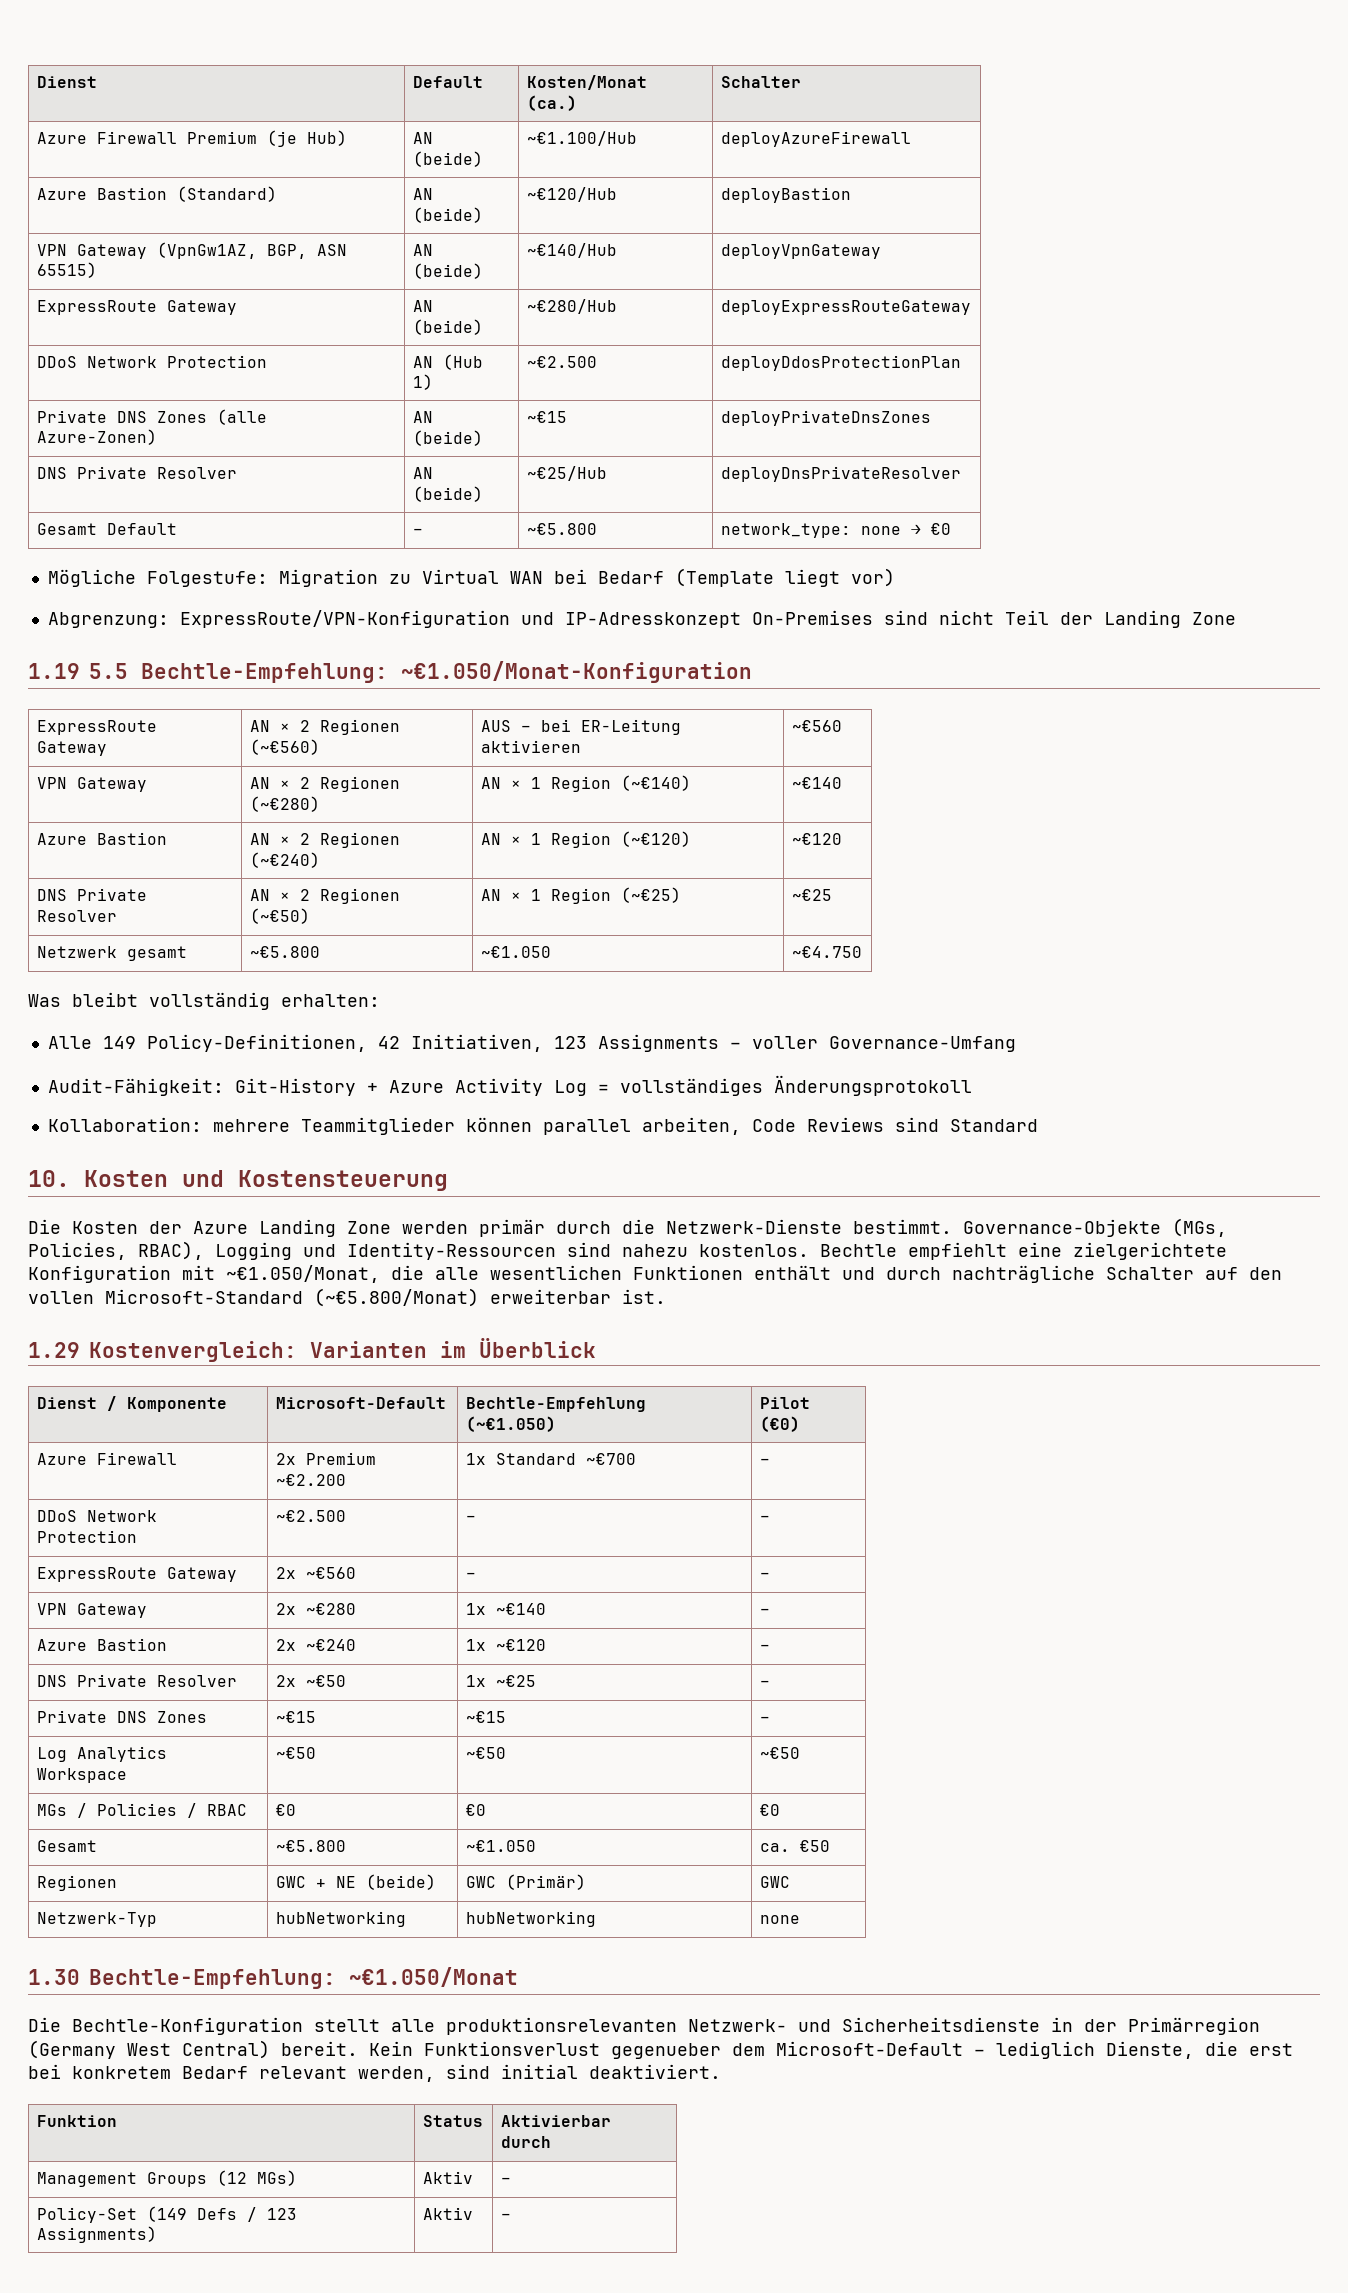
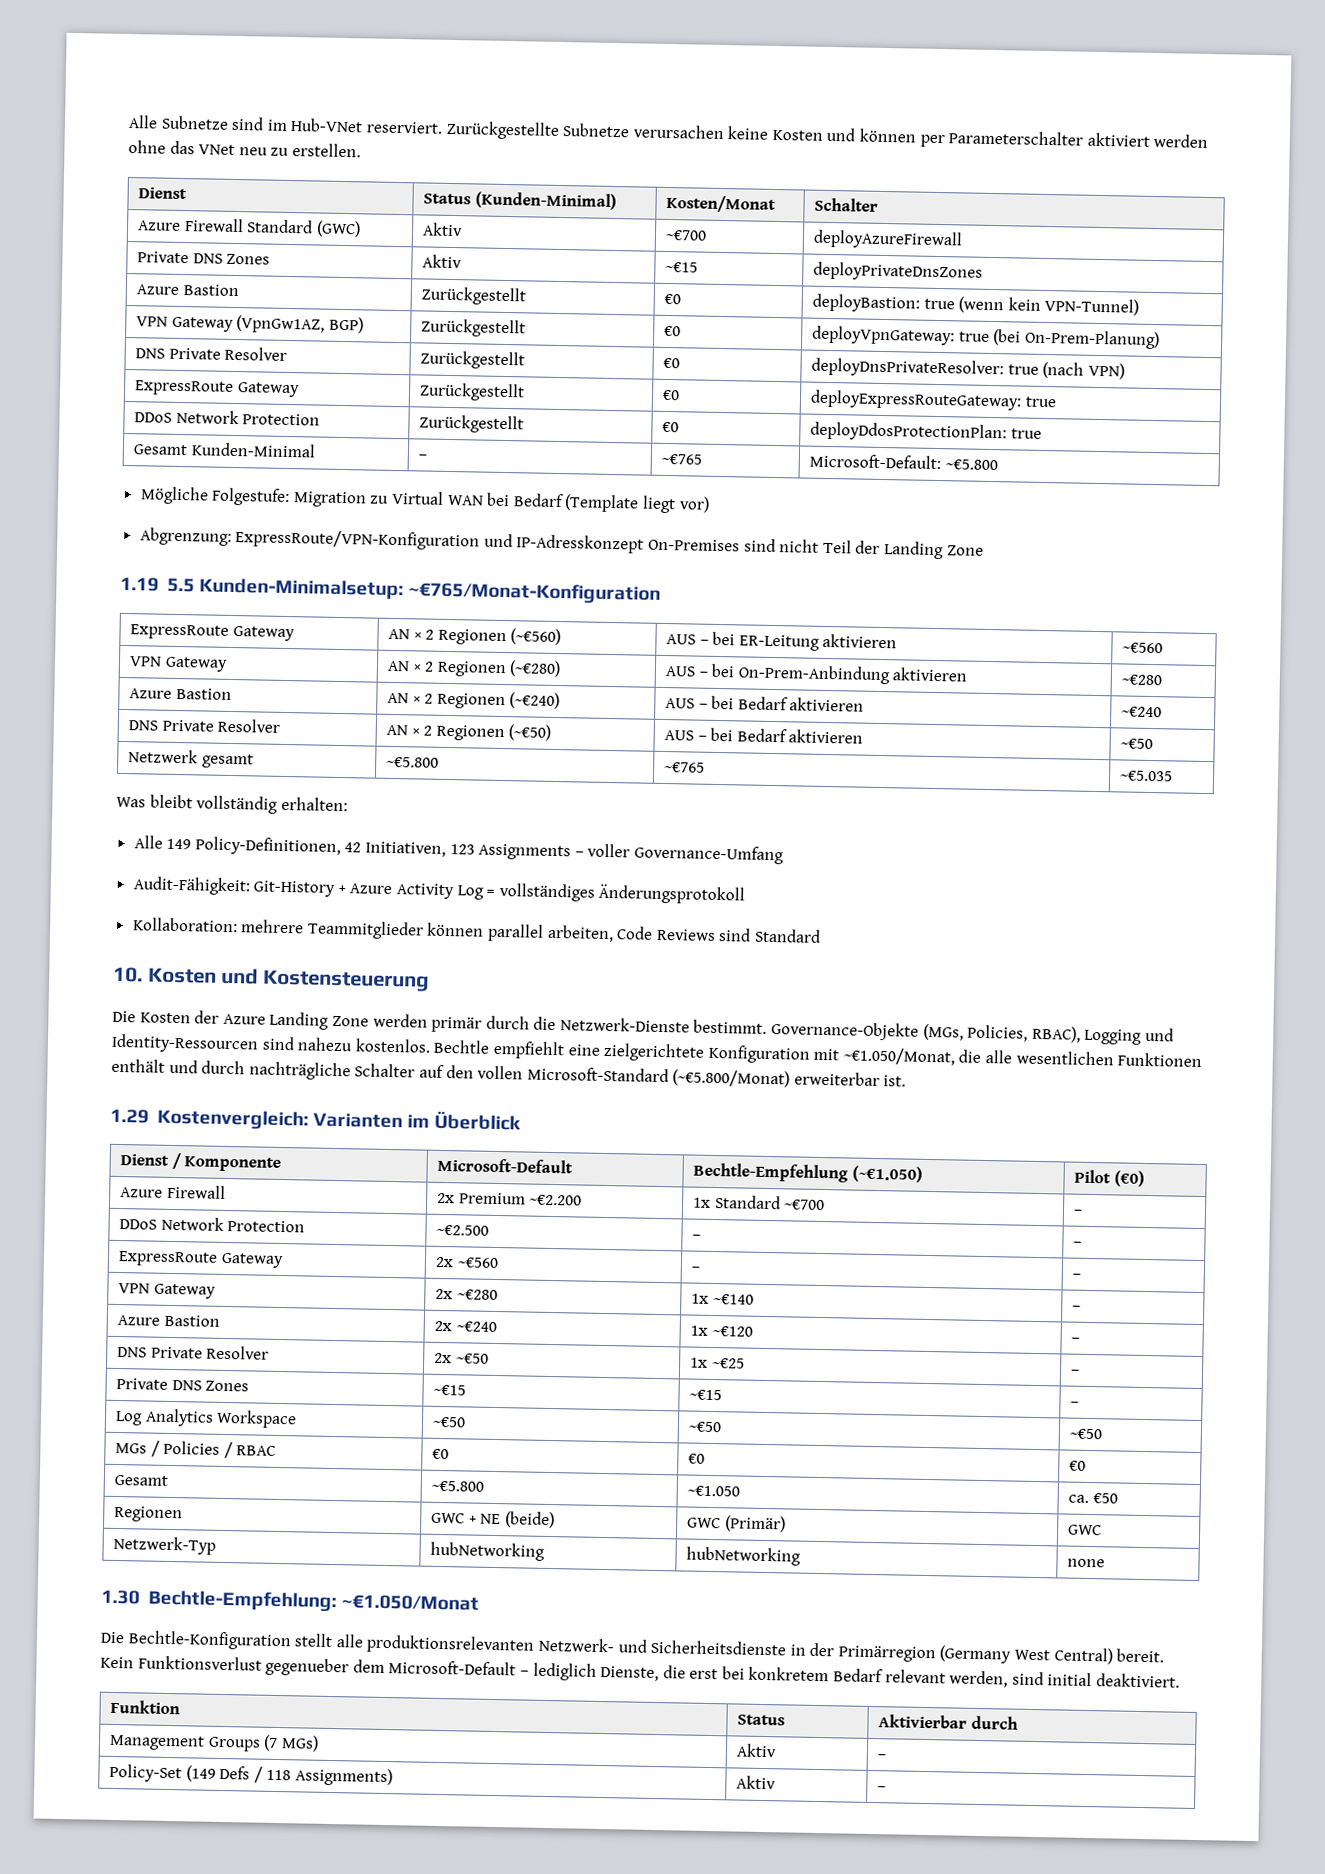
+ Alle Subnetze sind im Hub-VNet reserviert. Zurückgestellte Subnetze verursachen keine Kosten und können per Parameterschalter aktiviert werden ohne das VNet neu zu erstellen.
- Dienst | Default | Kosten/Monat (ca.) | Schalter
+ Dienst | Status (Kunden-Minimal) | Kosten/Monat | Schalter
- Azure Firewall Premium (je Hub) | AN (beide) | ~€1.100/Hub | deployAzureFirewall
- Azure Bastion (Standard) | AN (beide) | ~€120/Hub | deployBastion
- VPN Gateway (VpnGw1AZ, BGP, ASN 65515) | AN (beide) | ~€140/Hub | deployVpnGateway
- ExpressRoute Gateway | AN (beide) | ~€280/Hub | deployExpressRouteGateway
- DDoS Network Protection | AN (Hub 1) | ~€2.500 | deployDdosProtectionPlan
- Private DNS Zones (alle Azure-Zonen) | AN (beide) | ~€15 | deployPrivateDnsZones
- DNS Private Resolver | AN (beide) | ~€25/Hub | deployDnsPrivateResolver
- Gesamt Default | – | ~€5.800 | network_type: none → €0
+ Azure Firewall Standard (GWC) | Aktiv | ~€700 | deployAzureFirewall
+ Private DNS Zones | Aktiv | ~€15 | deployPrivateDnsZones
+ Azure Bastion | Zurückgestellt | €0 | deployBastion: true (wenn kein VPN-Tunnel)
+ VPN Gateway (VpnGw1AZ, BGP) | Zurückgestellt | €0 | deployVpnGateway: true (bei On-Prem-Planung)
+ DNS Private Resolver | Zurückgestellt | €0 | deployDnsPrivateResolver: true (nach VPN)
+ ExpressRoute Gateway | Zurückgestellt | €0 | deployExpressRouteGateway: true
+ DDoS Network Protection | Zurückgestellt | €0 | deployDdosProtectionPlan: true
+ Gesamt Kunden-Minimal | – | ~€765 | Microsoft-Default: ~€5.800
- 1.19 5.5 Bechtle-Empfehlung: ~€1.050/Monat-Konfiguration
+ 1.19 5.5 Kunden-Minimalsetup: ~€765/Monat-Konfiguration
- VPN Gateway | AN × 2 Regionen (~€280) | AN × 1 Region (~€140) | ~€140
+ VPN Gateway | AN × 2 Regionen (~€280) | AUS – bei On-Prem-Anbindung aktivieren | ~€280
- Azure Bastion | AN × 2 Regionen (~€240) | AN × 1 Region (~€120) | ~€120
+ Azure Bastion | AN × 2 Regionen (~€240) | AUS – bei Bedarf aktivieren | ~€240
- DNS Private Resolver | AN × 2 Regionen (~€50) | AN × 1 Region (~€25) | ~€25
+ DNS Private Resolver | AN × 2 Regionen (~€50) | AUS – bei Bedarf aktivieren | ~€50
- Netzwerk gesamt | ~€5.800 | ~€1.050 | ~€4.750
+ Netzwerk gesamt | ~€5.800 | ~€765 | ~€5.035
- Management Groups (12 MGs) | Aktiv | –
+ Management Groups (7 MGs) | Aktiv | –
- Policy-Set (149 Defs / 123 Assignments) | Aktiv | –
+ Policy-Set (149 Defs / 118 Assignments) | Aktiv | –

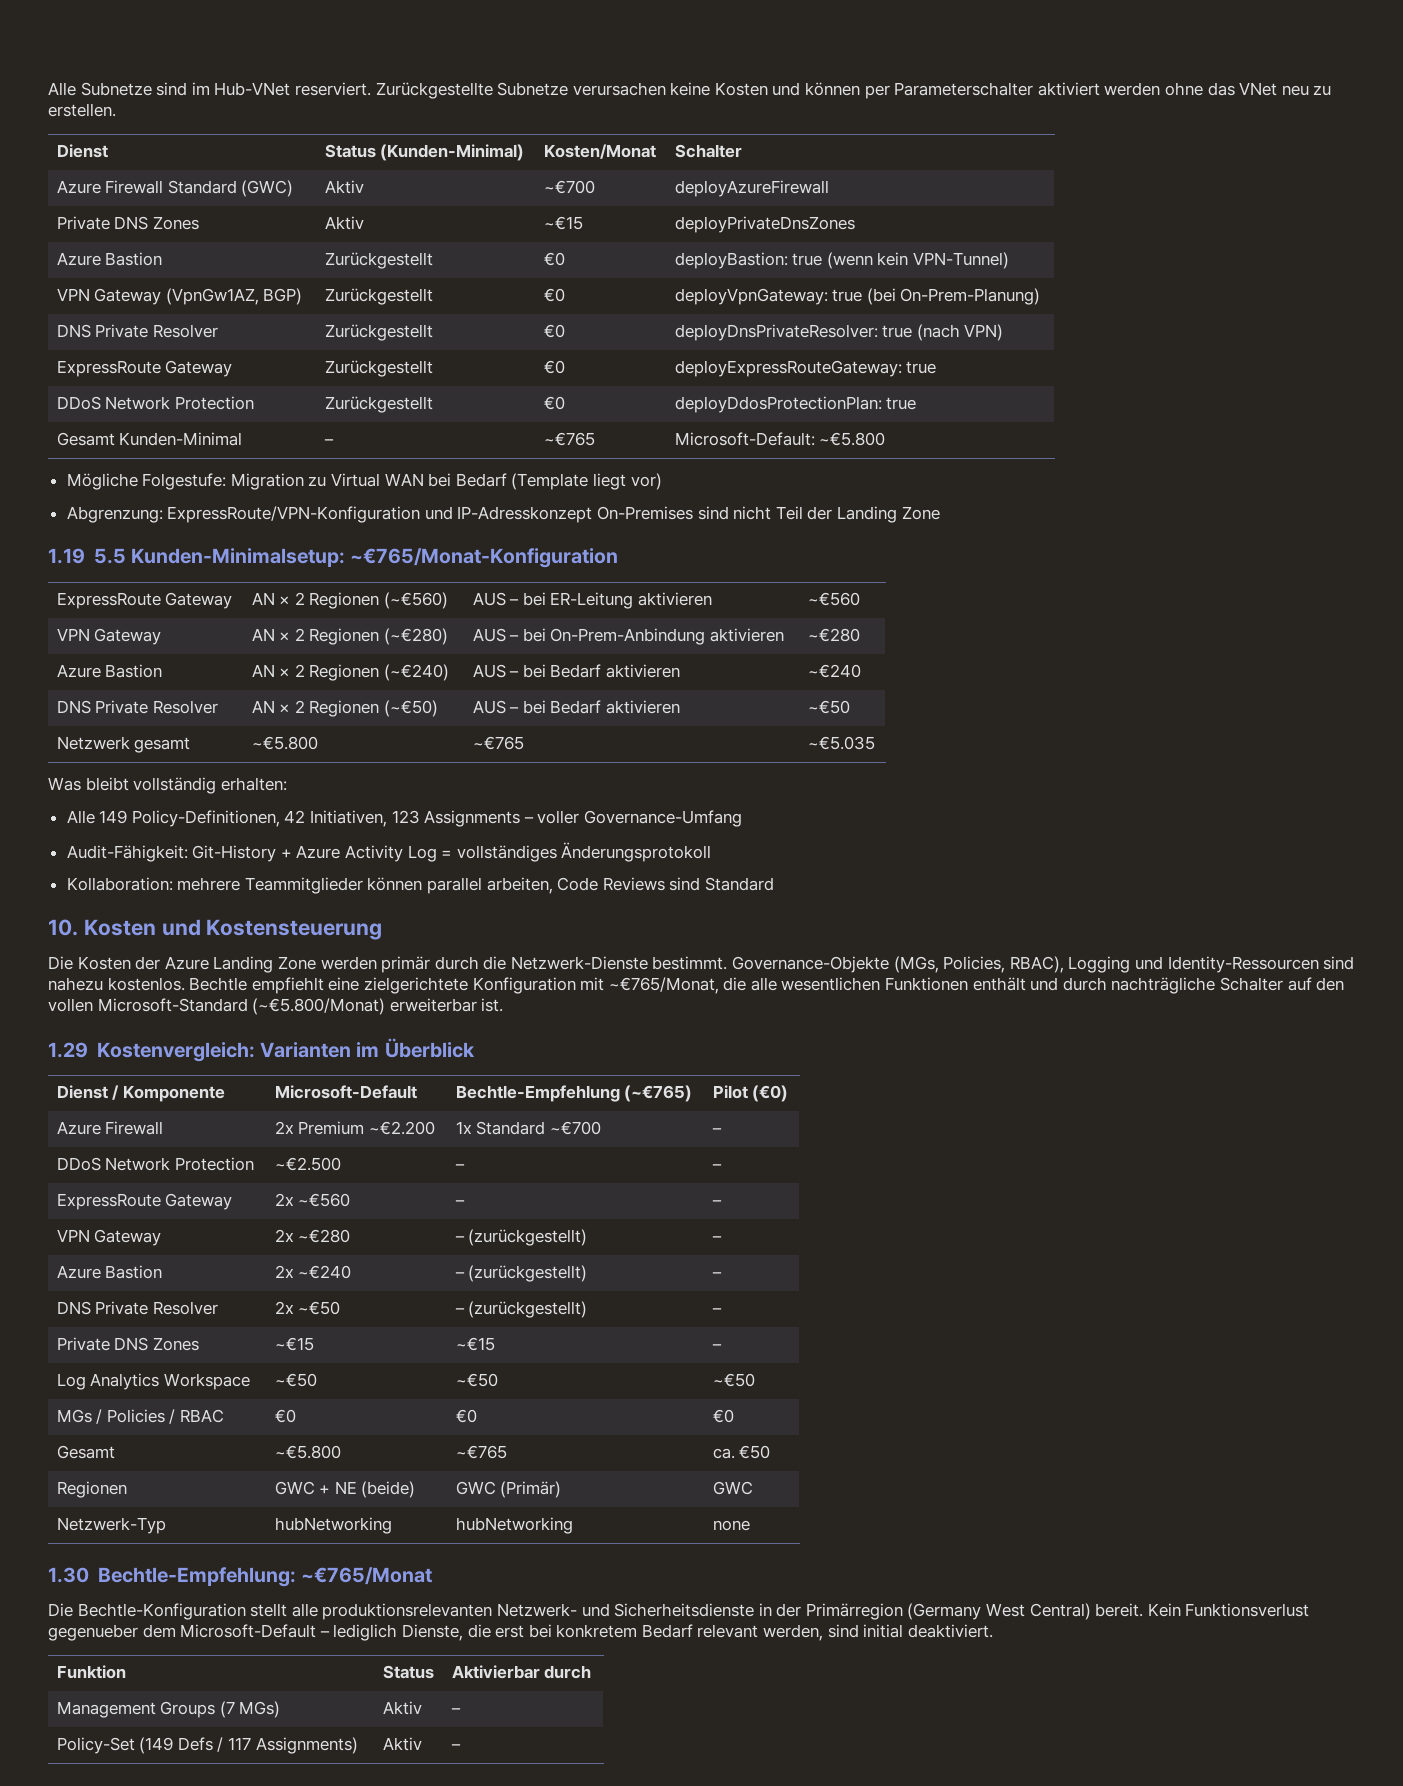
- Bechtle empfiehlt eine zielgerichtete Konfiguration mit ~€1.050/Monat, die alle wesentlichen Funktionen enthält und durch nachträgliche Schalter auf den vollen Microsoft-Standard (~€5.800/Monat) erweiterbar ist.
+ Bechtle empfiehlt eine zielgerichtete Konfiguration mit ~€765/Monat, die alle wesentlichen Funktionen enthält und durch nachträgliche Schalter auf den vollen Microsoft-Standard (~€5.800/Monat) erweiterbar ist.
- Dienst / Komponente | Microsoft-Default | Bechtle-Empfehlung (~€1.050) | Pilot (€0)
+ Dienst / Komponente | Microsoft-Default | Bechtle-Empfehlung (~€765) | Pilot (€0)
- VPN Gateway | 2x ~€280 | 1x ~€140 | –
+ VPN Gateway | 2x ~€280 | – (zurückgestellt) | –
- Azure Bastion | 2x ~€240 | 1x ~€120 | –
+ Azure Bastion | 2x ~€240 | – (zurückgestellt) | –
- DNS Private Resolver | 2x ~€50 | 1x ~€25 | –
+ DNS Private Resolver | 2x ~€50 | – (zurückgestellt) | –
- Gesamt | ~€5.800 | ~€1.050 | ca. €50
+ Gesamt | ~€5.800 | ~€765 | ca. €50
- 1.30 Bechtle-Empfehlung: ~€1.050/Monat
+ 1.30 Bechtle-Empfehlung: ~€765/Monat
- Policy-Set (149 Defs / 118 Assignments) | Aktiv | –
+ Policy-Set (149 Defs / 117 Assignments) | Aktiv | –

